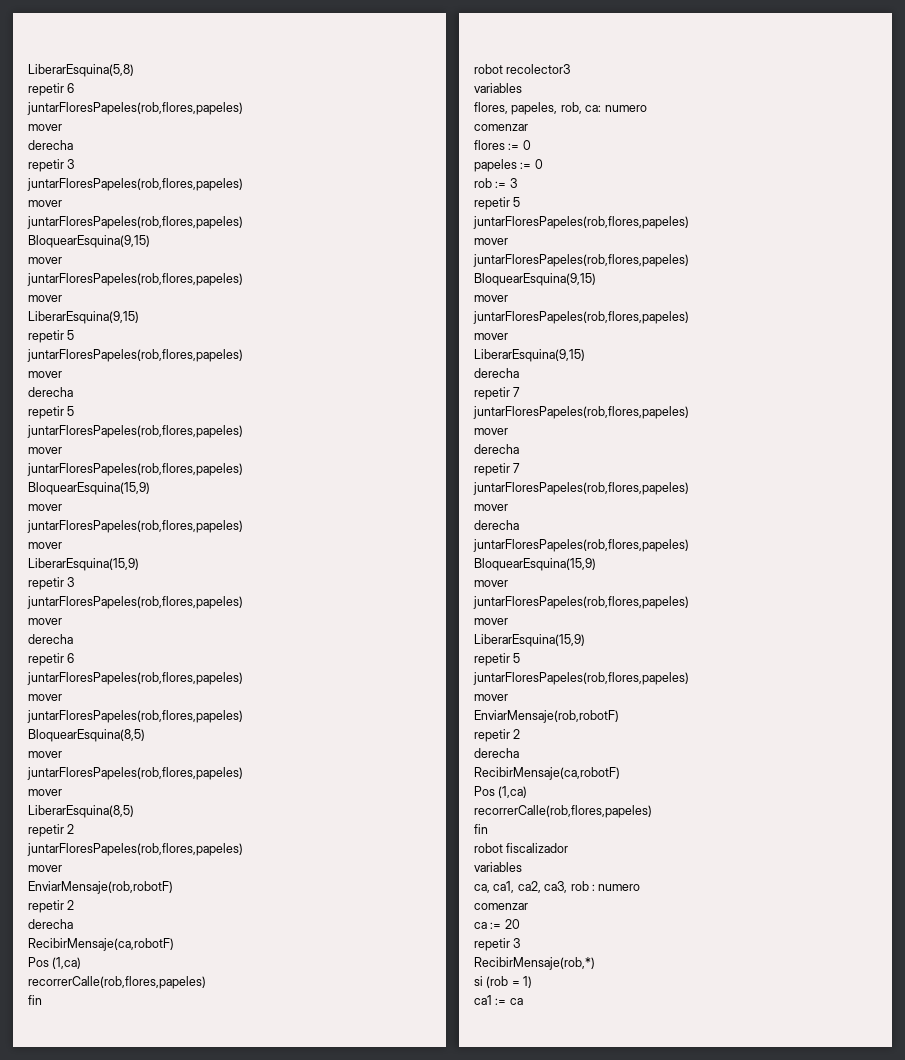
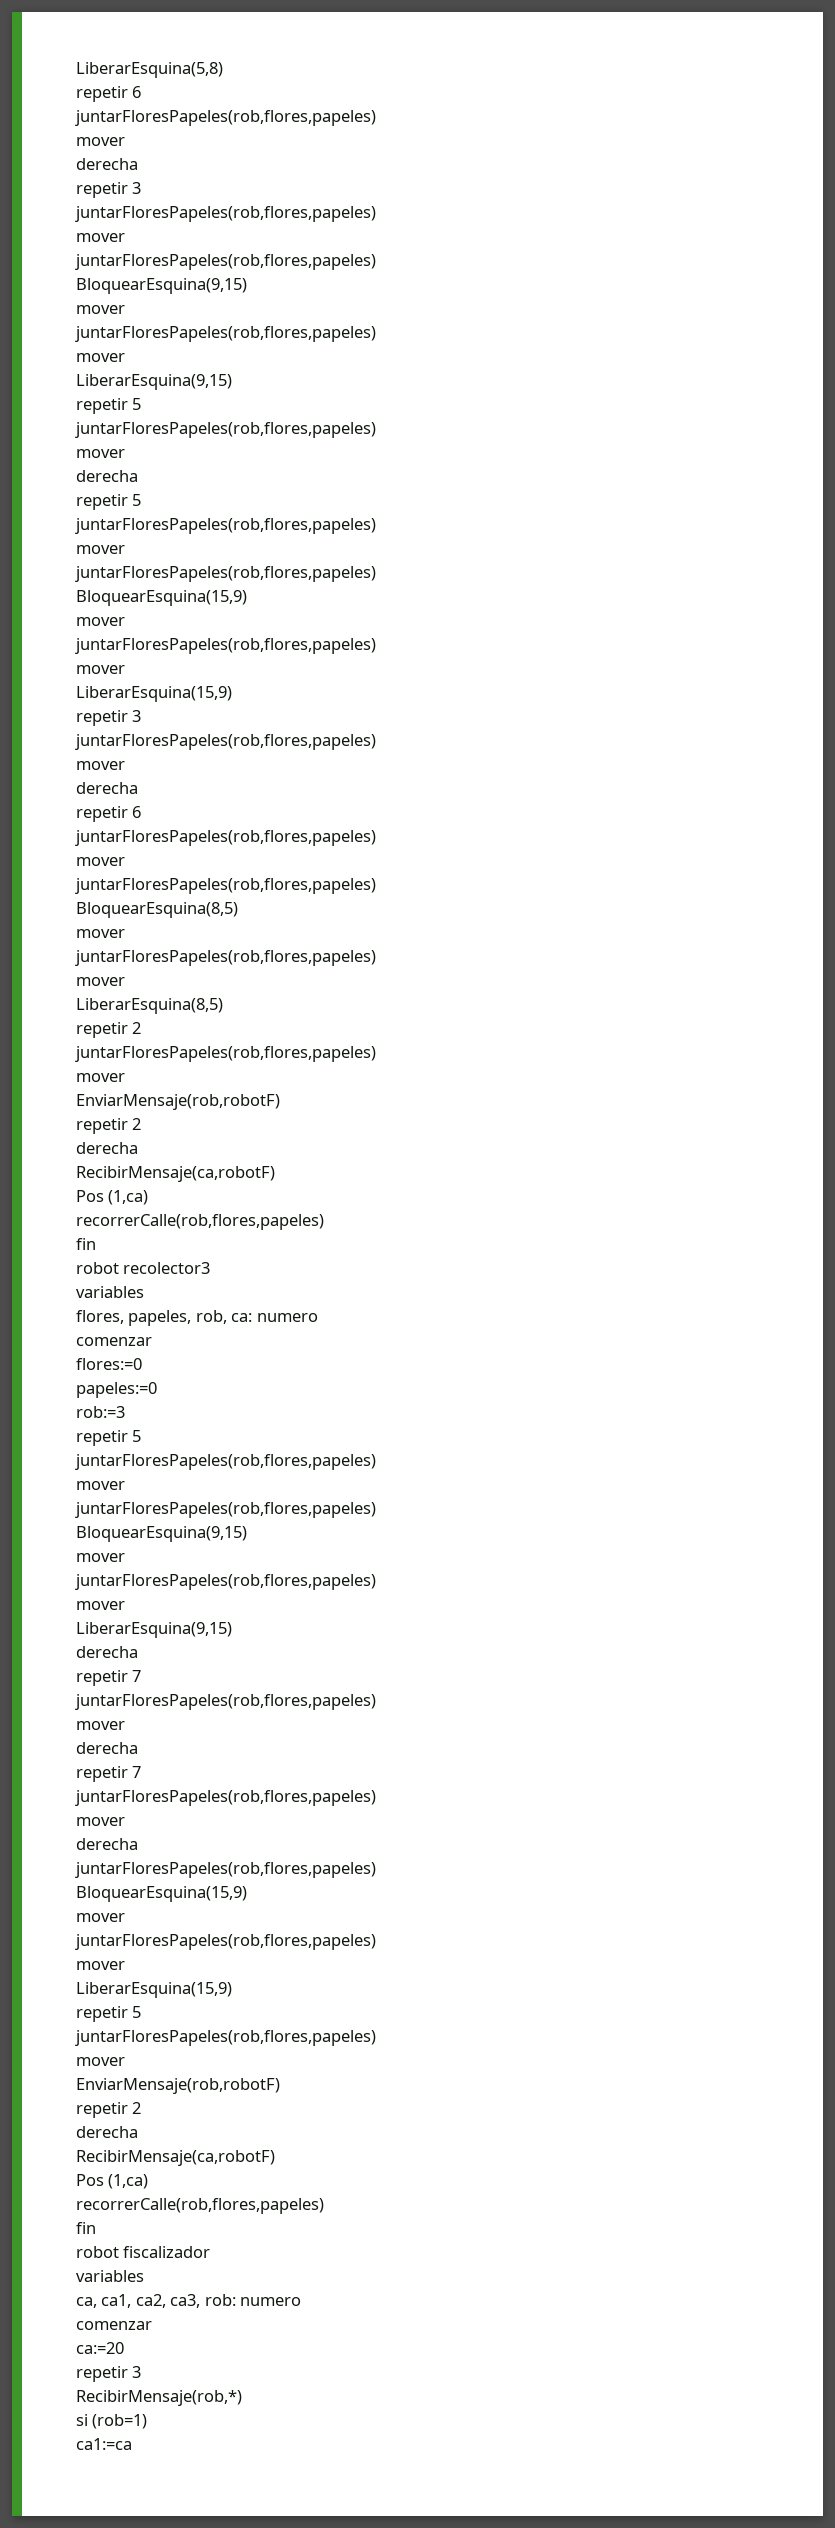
- flores := 0
- papeles := 0
- rob := 3
+ flores:=0
+ papeles:=0
+ rob:=3
- ca, ca1, ca2, ca3, rob : numero
+ ca, ca1, ca2, ca3, rob: numero
  comenzar
- ca := 20
+ ca:=20
- si (rob = 1)
- ca1 := ca
+ si (rob=1)
+ ca1:=ca

